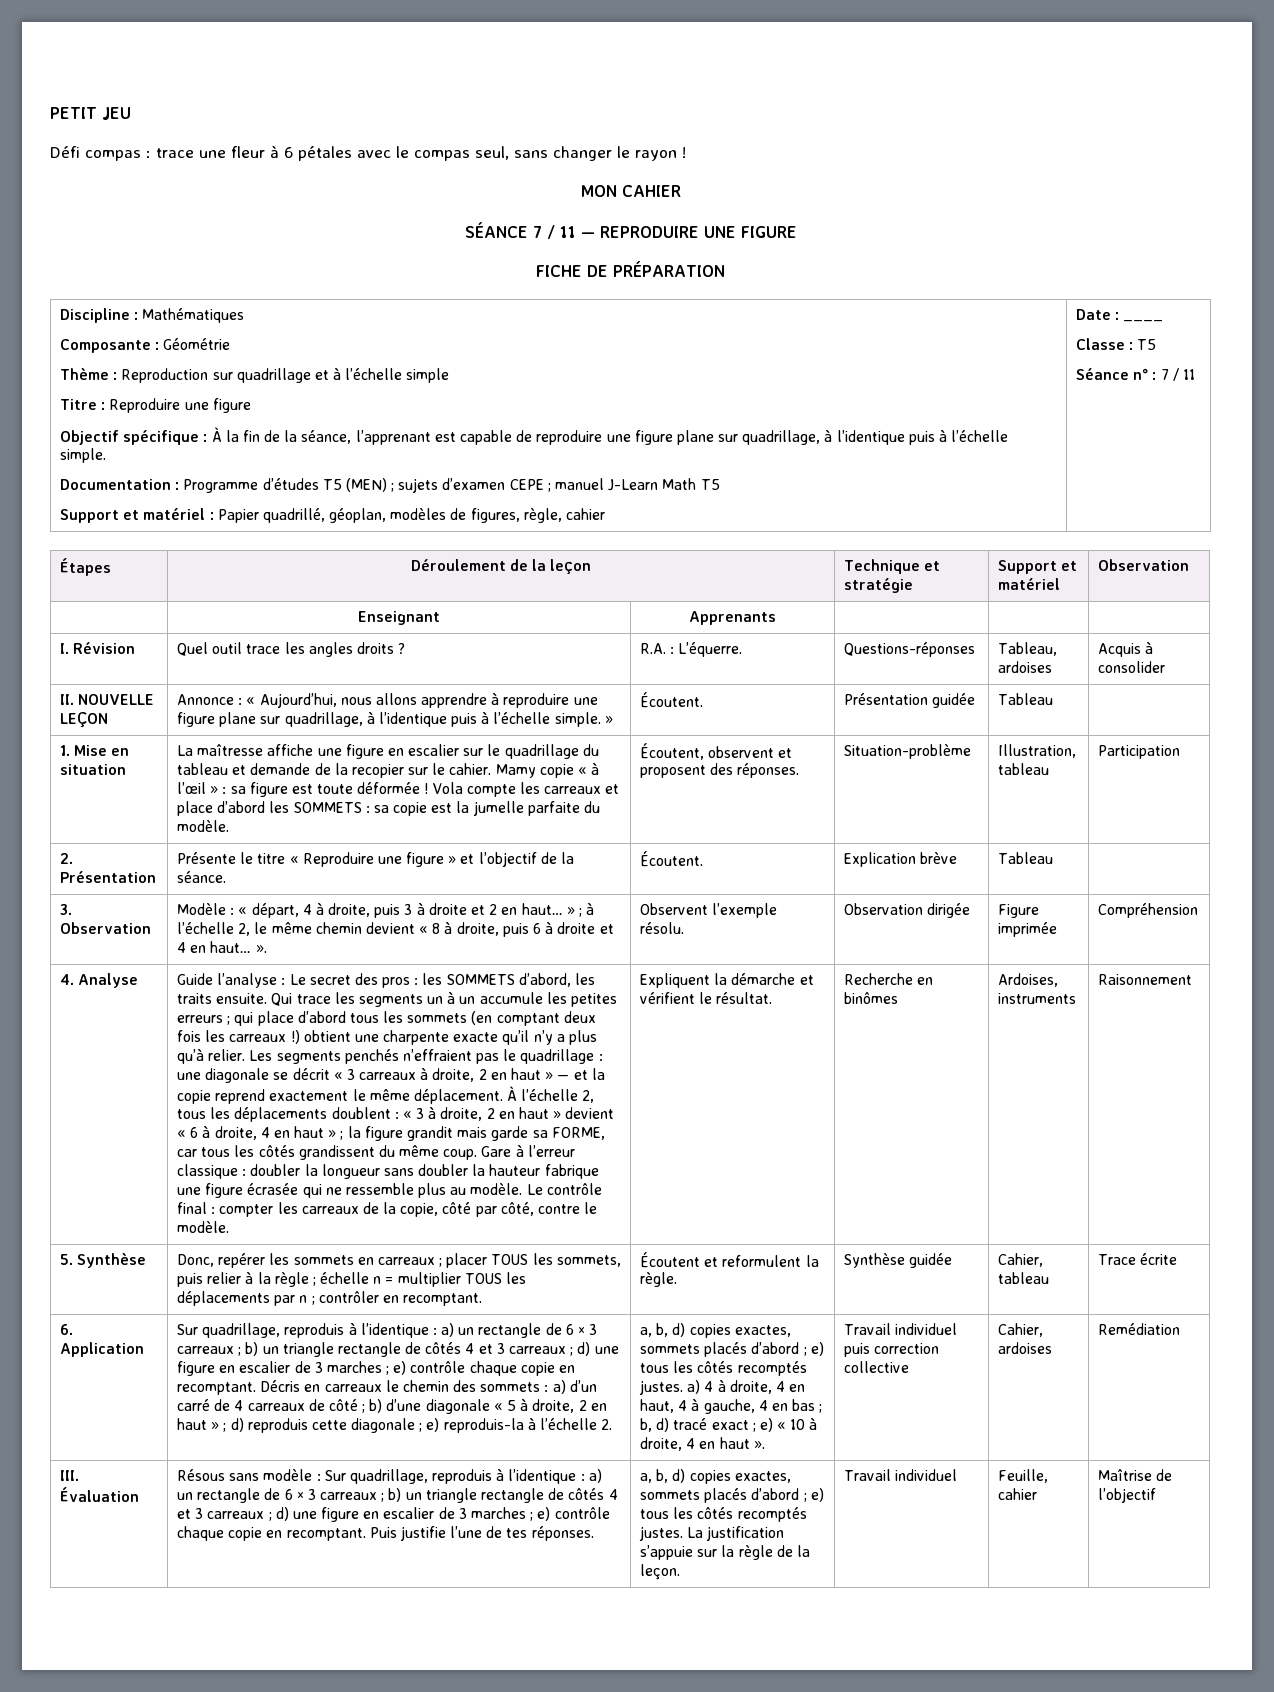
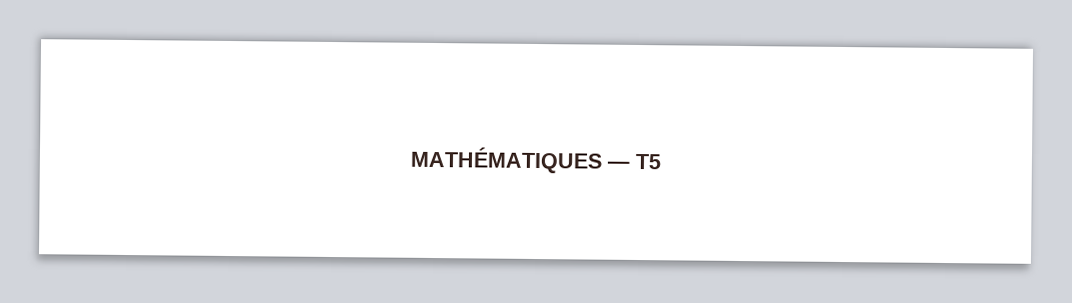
- PETIT JEU
- Défi compas : trace une fleur à 6 pétales avec le compas seul, sans changer le rayon !
- MON CAHIER
- SÉANCE 7 / 11 — REPRODUIRE UNE FIGURE
- FICHE DE PRÉPARATION
- Discipline : Mathématiques
- Composante : Géométrie
- Thème : Reproduction sur quadrillage et à l’échelle simple
- Titre : Reproduire une figure
- Objectif spécifique : À la fin de la séance, l’apprenant est capable de reproduire une figure plane sur quadrillage, à l’identique puis à l’échelle simple.
- Documentation : Programme d’études T5 (MEN) ; sujets d’examen CEPE ; manuel J-Learn Math T5
- Support et matériel : Papier quadrillé, géoplan, modèles de figures, règle, cahier | Date : ____
- Classe : T5
- Séance n° : 7 / 11
- Étapes | Déroulement de la leçon | Technique et stratégie | Support et matériel | Observation
- | Enseignant | Apprenants | | |
- I. Révision | Quel outil trace les angles droits ? | R.A. : L’équerre. | Questions-réponses | Tableau, ardoises | Acquis à consolider
- II. NOUVELLE LEÇON | Annonce : « Aujourd’hui, nous allons apprendre à reproduire une figure plane sur quadrillage, à l’identique puis à l’échelle simple. » | Écoutent. | Présentation guidée | Tableau |
- 1. Mise en situation | La maîtresse affiche une figure en escalier sur le quadrillage du tableau et demande de la recopier sur le cahier. Mamy copie « à l’œil » : sa figure est toute déformée ! Vola compte les carreaux et place d’abord les SOMMETS : sa copie est la jumelle parfaite du modèle. | Écoutent, observent et proposent des réponses. | Situation-problème | Illustration, tableau | Participation
- 2. Présentation | Présente le titre « Reproduire une figure » et l’objectif de la séance. | Écoutent. | Explication brève | Tableau |
- 3. Observation | Modèle : « départ, 4 à droite, puis 3 à droite et 2 en haut… » ; à l’échelle 2, le même chemin devient « 8 à droite, puis 6 à droite et 4 en haut… ». | Observent l’exemple résolu. | Observation dirigée | Figure imprimée | Compréhension
- 4. Analyse | Guide l’analyse : Le secret des pros : les SOMMETS d’abord, les traits ensuite. Qui trace les segments un à un accumule les petites erreurs ; qui place d’abord tous les sommets (en comptant deux fois les carreaux !) obtient une charpente exacte qu’il n’y a plus qu’à relier. Les segments penchés n’effraient pas le quadrillage : une diagonale se décrit « 3 carreaux à droite, 2 en haut » — et la copie reprend exactement le même déplacement. À l’échelle 2, tous les déplacements doublent : « 3 à droite, 2 en haut » devient « 6 à droite, 4 en haut » ; la figure grandit mais garde sa FORME, car tous les côtés grandissent du même coup. Gare à l’erreur classique : doubler la longueur sans doubler la hauteur fabrique une figure écrasée qui ne ressemble plus au modèle. Le contrôle final : compter les carreaux de la copie, côté par côté, contre le modèle. | Expliquent la démarche et vérifient le résultat. | Recherche en binômes | Ardoises, instruments | Raisonnement
- 5. Synthèse | Donc, repérer les sommets en carreaux ; placer TOUS les sommets, puis relier à la règle ; échelle n = multiplier TOUS les déplacements par n ; contrôler en recomptant. | Écoutent et reformulent la règle. | Synthèse guidée | Cahier, tableau | Trace écrite
- 6. Application | Sur quadrillage, reproduis à l’identique : a) un rectangle de 6 × 3 carreaux ; b) un triangle rectangle de côtés 4 et 3 carreaux ; d) une figure en escalier de 3 marches ; e) contrôle chaque copie en recomptant. Décris en carreaux le chemin des sommets : a) d’un carré de 4 carreaux de côté ; b) d’une diagonale « 5 à droite, 2 en haut » ; d) reproduis cette diagonale ; e) reproduis-la à l’échelle 2. | a, b, d) copies exactes, sommets placés d’abord ; e) tous les côtés recomptés justes. a) 4 à droite, 4 en haut, 4 à gauche, 4 en bas ; b, d) tracé exact ; e) « 10 à droite, 4 en haut ». | Travail individuel puis correction collective | Cahier, ardoises | Remédiation
- III. Évaluation | Résous sans modèle : Sur quadrillage, reproduis à l’identique : a) un rectangle de 6 × 3 carreaux ; b) un triangle rectangle de côtés 4 et 3 carreaux ; d) une figure en escalier de 3 marches ; e) contrôle chaque copie en recomptant. Puis justifie l’une de tes réponses. | a, b, d) copies exactes, sommets placés d’abord ; e) tous les côtés recomptés justes. La justification s’appuie sur la règle de la leçon. | Travail individuel | Feuille, cahier | Maîtrise de l’objectif
+ MATHÉMATIQUES — T5

